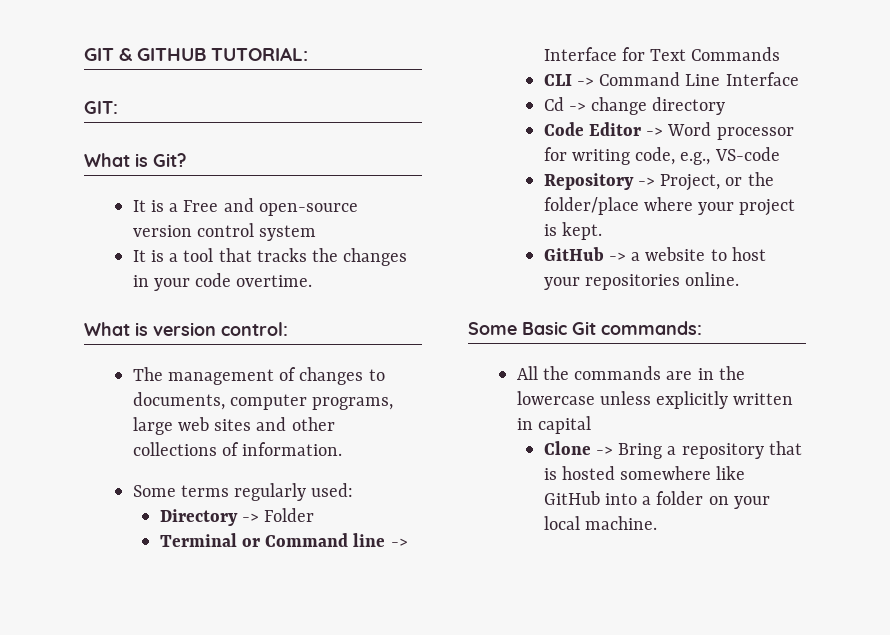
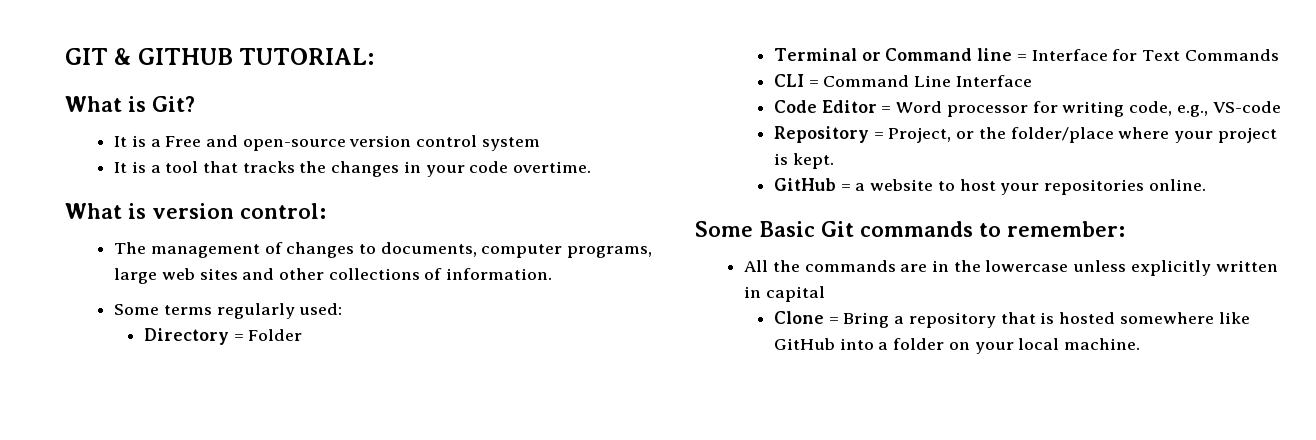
- GIT:
- Directory -> Folder
+ Directory = Folder
- Terminal or Command line -> Interface for Text Commands
+ Terminal or Command line = Interface for Text Commands
- CLI -> Command Line Interface
+ CLI = Command Line Interface
- Cd -> change directory
- Code Editor -> Word processor for writing code, e.g., VS-code
+ Code Editor = Word processor for writing code, e.g., VS-code
- Repository -> Project, or the folder/place where your project is kept.
+ Repository = Project, or the folder/place where your project is kept.
- GitHub -> a website to host your repositories online.
+ GitHub = a website to host your repositories online.
- Some Basic Git commands:
+ Some Basic Git commands to remember:
- Clone -> Bring a repository that is hosted somewhere like GitHub into a folder on your local machine.
+ Clone = Bring a repository that is hosted somewhere like GitHub into a folder on your local machine.

